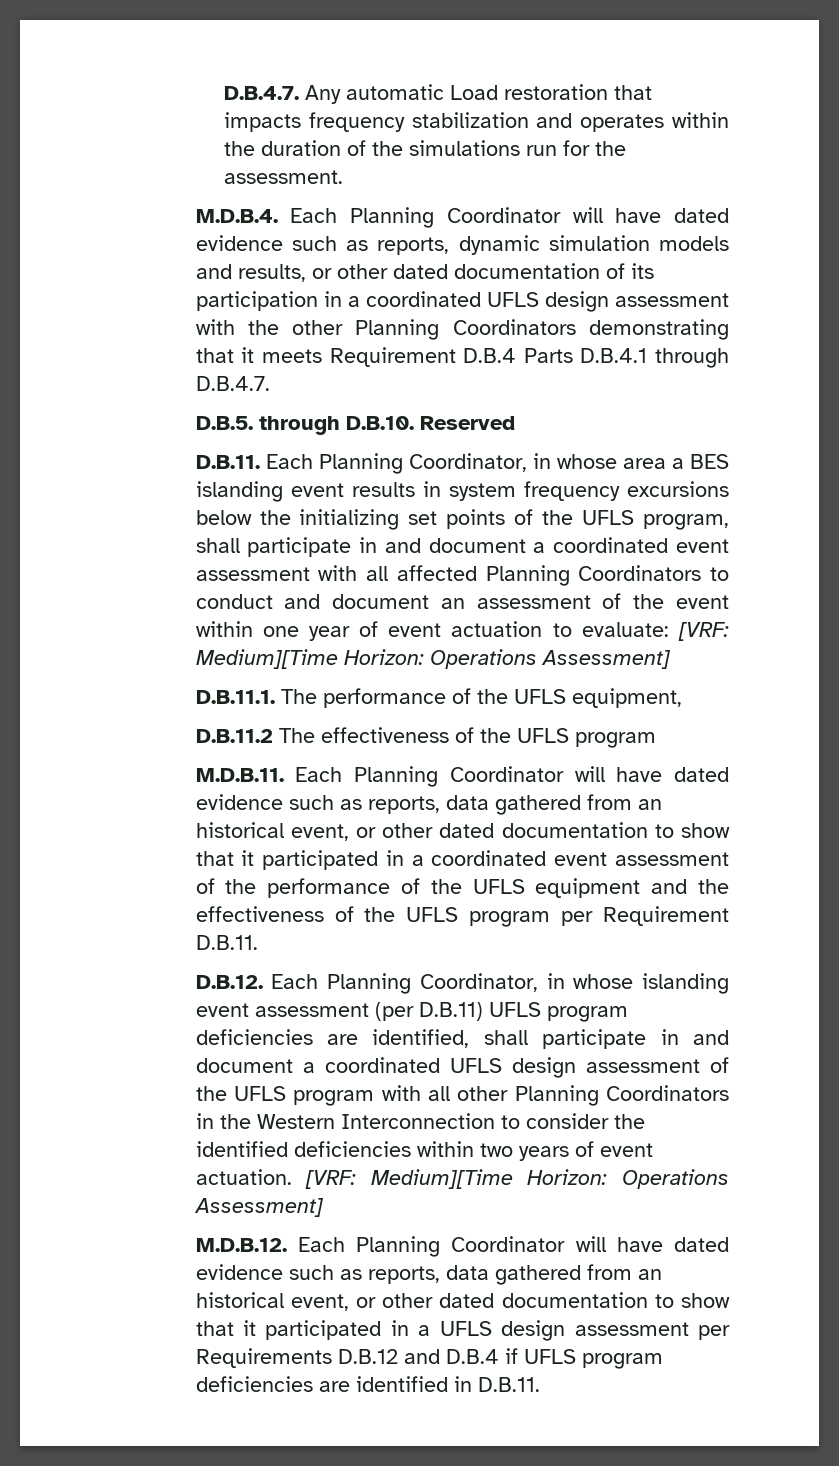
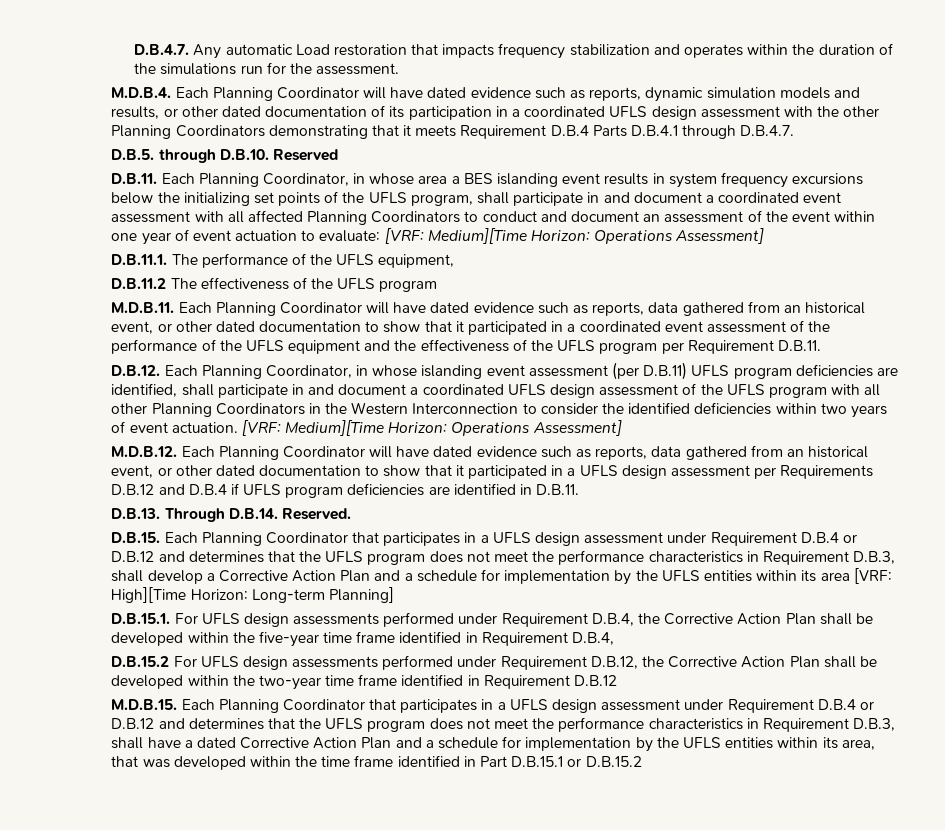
+ D.B.13. Through D.B.14. Reserved.
+ D.B.15. Each Planning Coordinator that participates in a UFLS design assessment under Requirement D.B.4 or D.B.12 and determines that the UFLS program does not meet the performance characteristics in Requirement D.B.3, shall develop a Corrective Action Plan and a schedule for implementation by the UFLS entities within its area [VRF: High][Time Horizon: Long-term Planning]
+ D.B.15.1. For UFLS design assessments performed under Requirement D.B.4, the Corrective Action Plan shall be developed within the five-year time frame identified in Requirement D.B.4,
+ D.B.15.2 For UFLS design assessments performed under Requirement D.B.12, the Corrective Action Plan shall be developed within the two-year time frame identified in Requirement D.B.12
+ M.D.B.15. Each Planning Coordinator that participates in a UFLS design assessment under Requirement D.B.4 or D.B.12 and determines that the UFLS program does not meet the performance characteristics in Requirement D.B.3, shall have a dated Corrective Action Plan and a schedule for implementation by the UFLS entities within its area, that was developed within the time frame identified in Part D.B.15.1 or D.B.15.2

